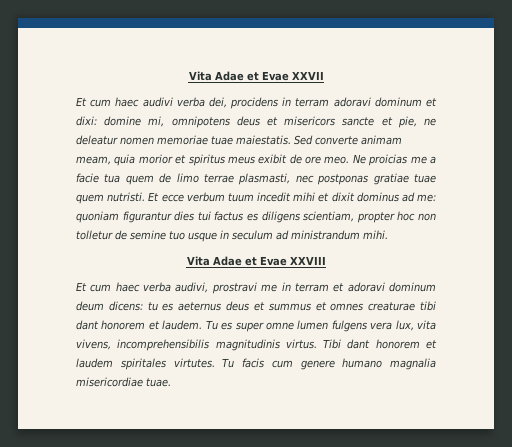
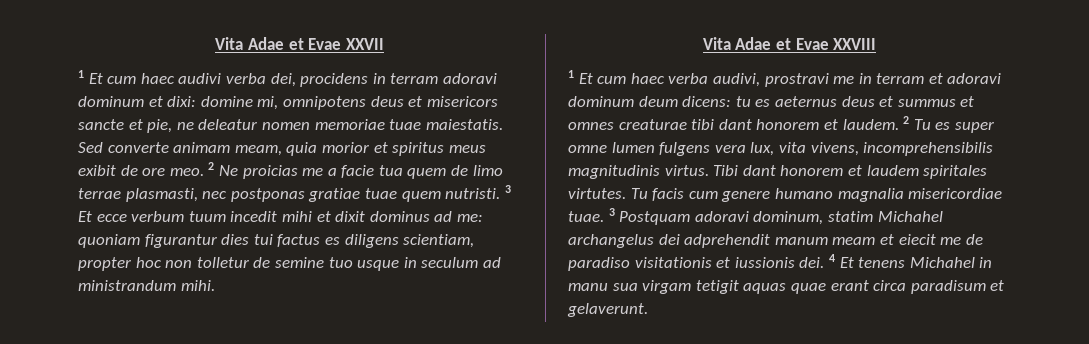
- Et cum haec audivi verba dei, procidens in terram adoravi dominum et dixi: domine mi, omnipotens deus et misericors sancte et pie, ne deleatur nomen memoriae tuae maiestatis.
+ 1 Et cum haec audivi verba dei, procidens in terram adoravi dominum et dixi: domine mi, omnipotens deus et misericors sancte et pie, ne deleatur nomen memoriae tuae maiestatis.
- Ne proicias me a facie tua quem de limo terrae plasmasti, nec postponas gratiae tuae quem nutristi.
+ 2 Ne proicias me a facie tua quem de limo terrae plasmasti, nec postponas gratiae tuae quem nutristi.
- Et ecce verbum tuum incedit mihi et dixit dominus ad me: quoniam figurantur dies tui factus es diligens scientiam, propter hoc non tolletur de semine tuo usque in seculum ad ministrandum mihi.
+ 3 Et ecce verbum tuum incedit mihi et dixit dominus ad me: quoniam figurantur dies tui factus es diligens scientiam, propter hoc non tolletur de semine tuo usque in seculum ad ministrandum mihi.
- Et cum haec verba audivi, prostravi me in terram et adoravi dominum deum dicens: tu es aeternus deus et summus et omnes creaturae tibi dant honorem et laudem.
+ 1 Et cum haec verba audivi, prostravi me in terram et adoravi dominum deum dicens: tu es aeternus deus et summus et omnes creaturae tibi dant honorem et laudem.
- Tu es super omne lumen fulgens vera lux, vita vivens, incomprehensibilis magnitudinis virtus.
+ 2 Tu es super omne lumen fulgens vera lux, vita vivens, incomprehensibilis magnitudinis virtus.
+ 3 Postquam adoravi dominum, statim Michahel archangelus dei adprehendit manum meam et eiecit me de paradiso visitationis et iussionis dei. 4 Et tenens Michahel in manu sua virgam tetigit aquas quae erant circa paradisum et gelaverunt.

